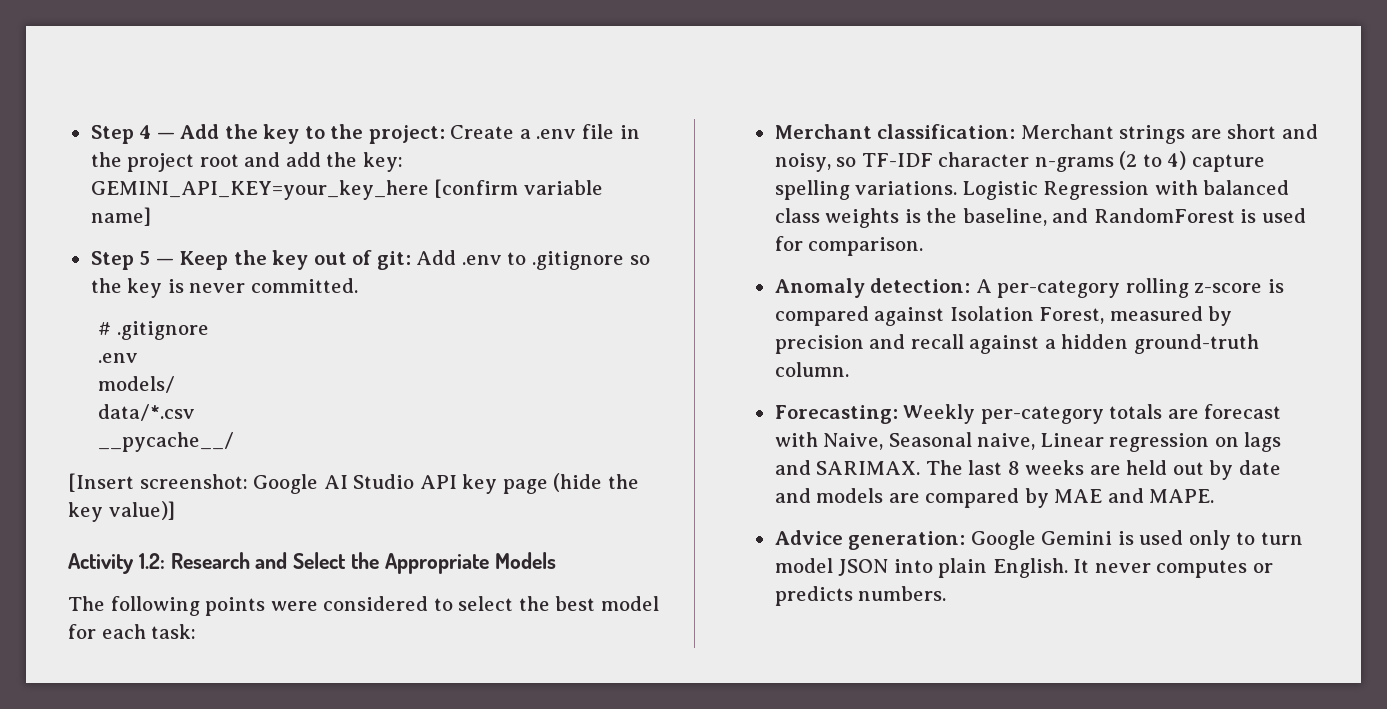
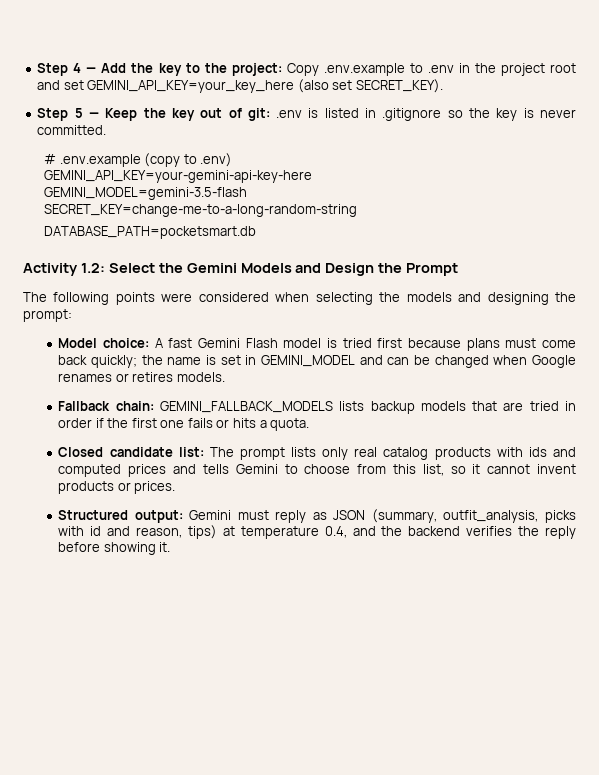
- Step 4 — Add the key to the project: Create a .env file in the project root and add the key: GEMINI_API_KEY=your_key_here [confirm variable name]
+ Step 4 — Add the key to the project: Copy .env.example to .env in the project root and set GEMINI_API_KEY=your_key_here (also set SECRET_KEY).
- Step 5 — Keep the key out of git: Add .env to .gitignore so the key is never committed.
+ Step 5 — Keep the key out of git: .env is listed in .gitignore so the key is never committed.
- # .gitignore
- .env
- models/
- data/*.csv
- __pycache__/
- [Insert screenshot: Google AI Studio API key page (hide the key value)]
+ # .env.example (copy to .env)
+ GEMINI_API_KEY=your-gemini-api-key-here
+ GEMINI_MODEL=gemini-3.5-flash
+ SECRET_KEY=change-me-to-a-long-random-string
+ DATABASE_PATH=pocketsmart.db
- Activity 1.2: Research and Select the Appropriate Models
+ Activity 1.2: Select the Gemini Models and Design the Prompt
- The following points were considered to select the best model for each task:
- Merchant classification: Merchant strings are short and noisy, so TF-IDF character n-grams (2 to 4) capture spelling variations. Logistic Regression with balanced class weights is the baseline, and RandomForest is used for comparison.
- Anomaly detection: A per-category rolling z-score is compared against Isolation Forest, measured by precision and recall against a hidden ground-truth column.
- Forecasting: Weekly per-category totals are forecast with Naive, Seasonal naive, Linear regression on lags and SARIMAX. The last 8 weeks are held out by date and models are compared by MAE and MAPE.
- Advice generation: Google Gemini is used only to turn model JSON into plain English. It never computes or predicts numbers.
+ The following points were considered when selecting the models and designing the prompt:
+ Model choice: A fast Gemini Flash model is tried first because plans must come back quickly; the name is set in GEMINI_MODEL and can be changed when Google renames or retires models.
+ Fallback chain: GEMINI_FALLBACK_MODELS lists backup models that are tried in order if the first one fails or hits a quota.
+ Closed candidate list: The prompt lists only real catalog products with ids and computed prices and tells Gemini to choose from this list, so it cannot invent products or prices.
+ Structured output: Gemini must reply as JSON (summary, outfit_analysis, picks with id and reason, tips) at temperature 0.4, and the backend verifies the reply before showing it.

